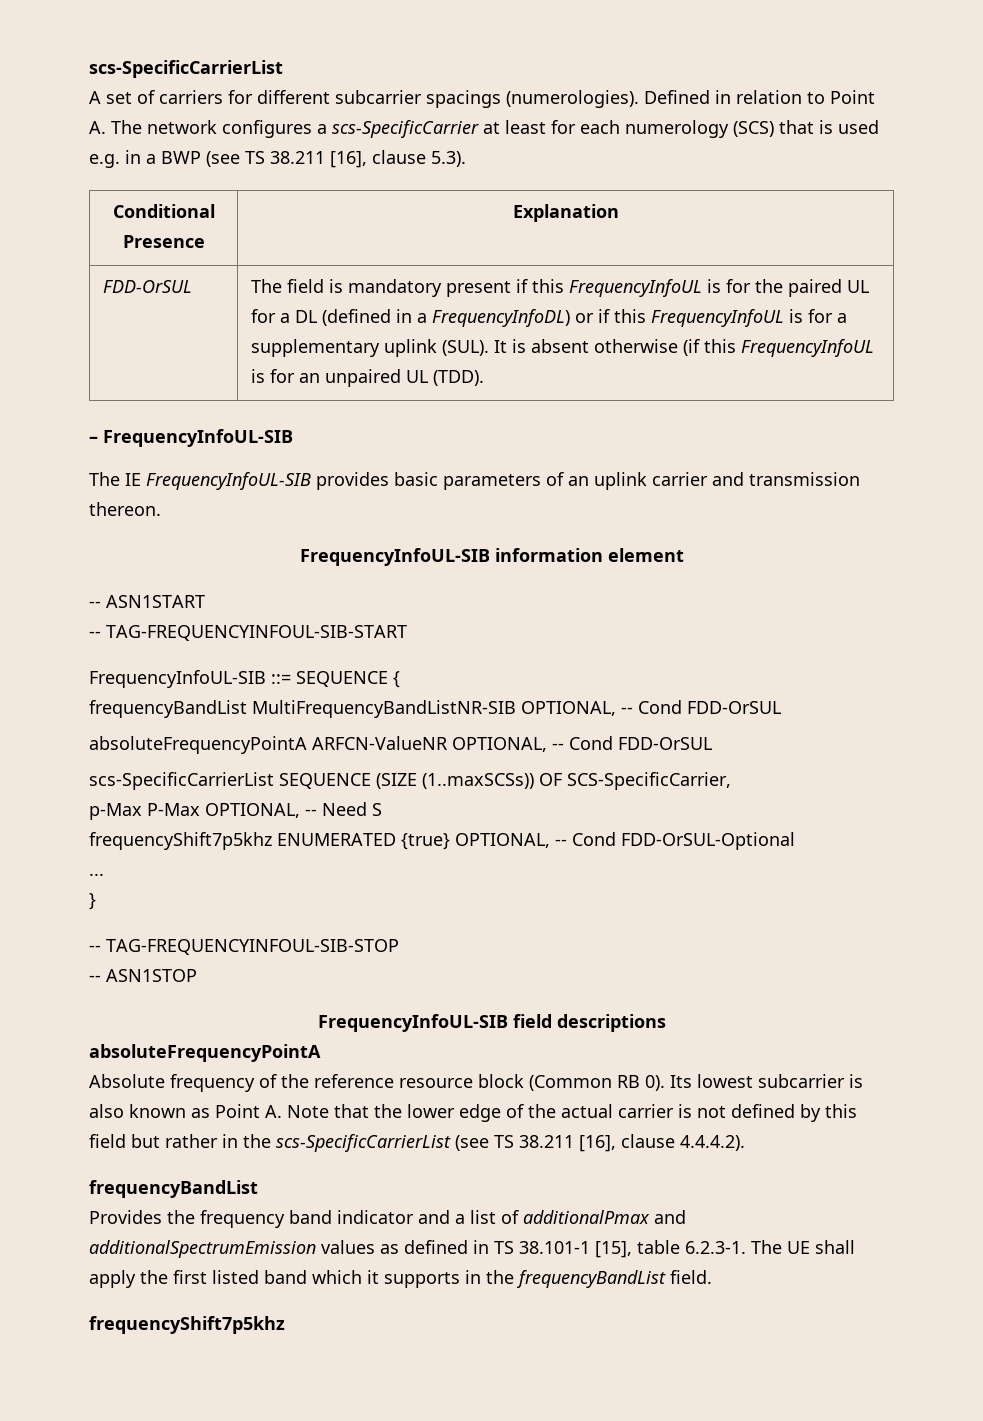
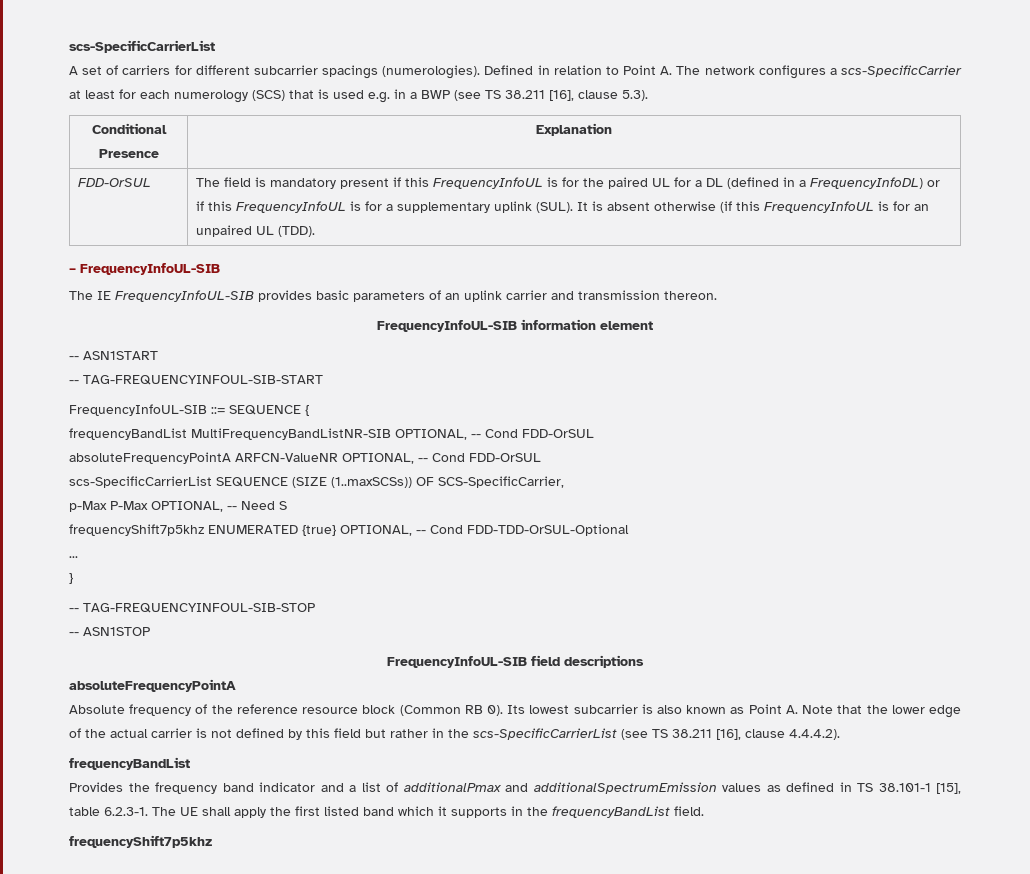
- frequencyShift7p5khz ENUMERATED {true} OPTIONAL, -- Cond FDD-OrSUL-Optional
+ frequencyShift7p5khz ENUMERATED {true} OPTIONAL, -- Cond FDD-TDD-OrSUL-Optional

